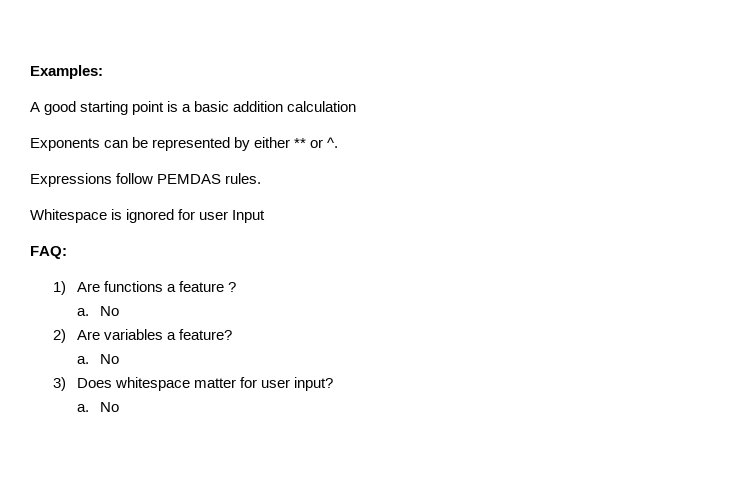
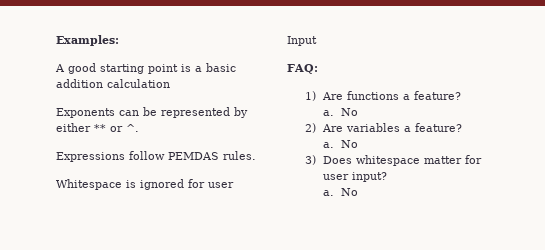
- 1) Are functions a feature ?
+ 1) Are functions a feature?

